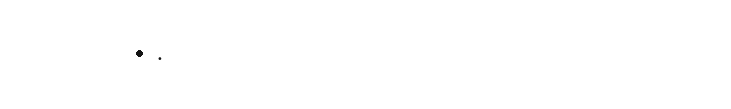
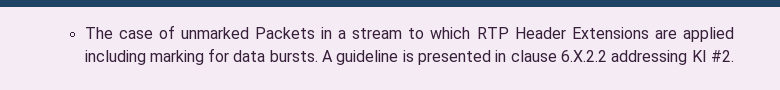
- .
+ The case of unmarked Packets in a stream to which RTP Header Extensions are applied including marking for data bursts. A guideline is presented in clause 6.X.2.2 addressing KI #2.

